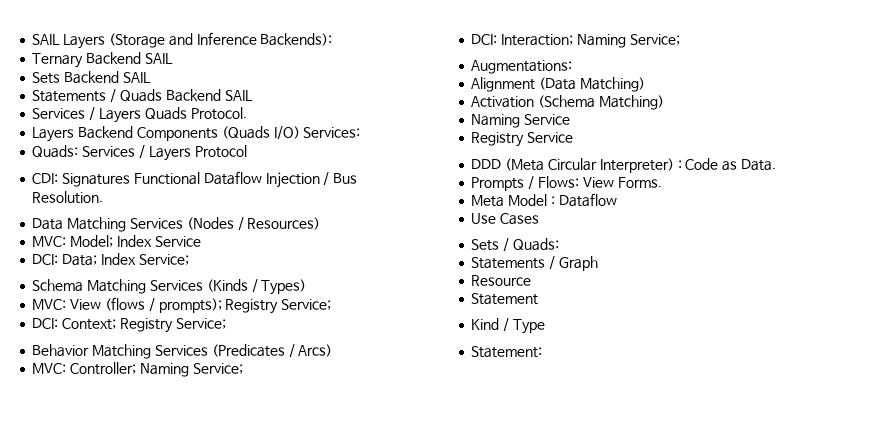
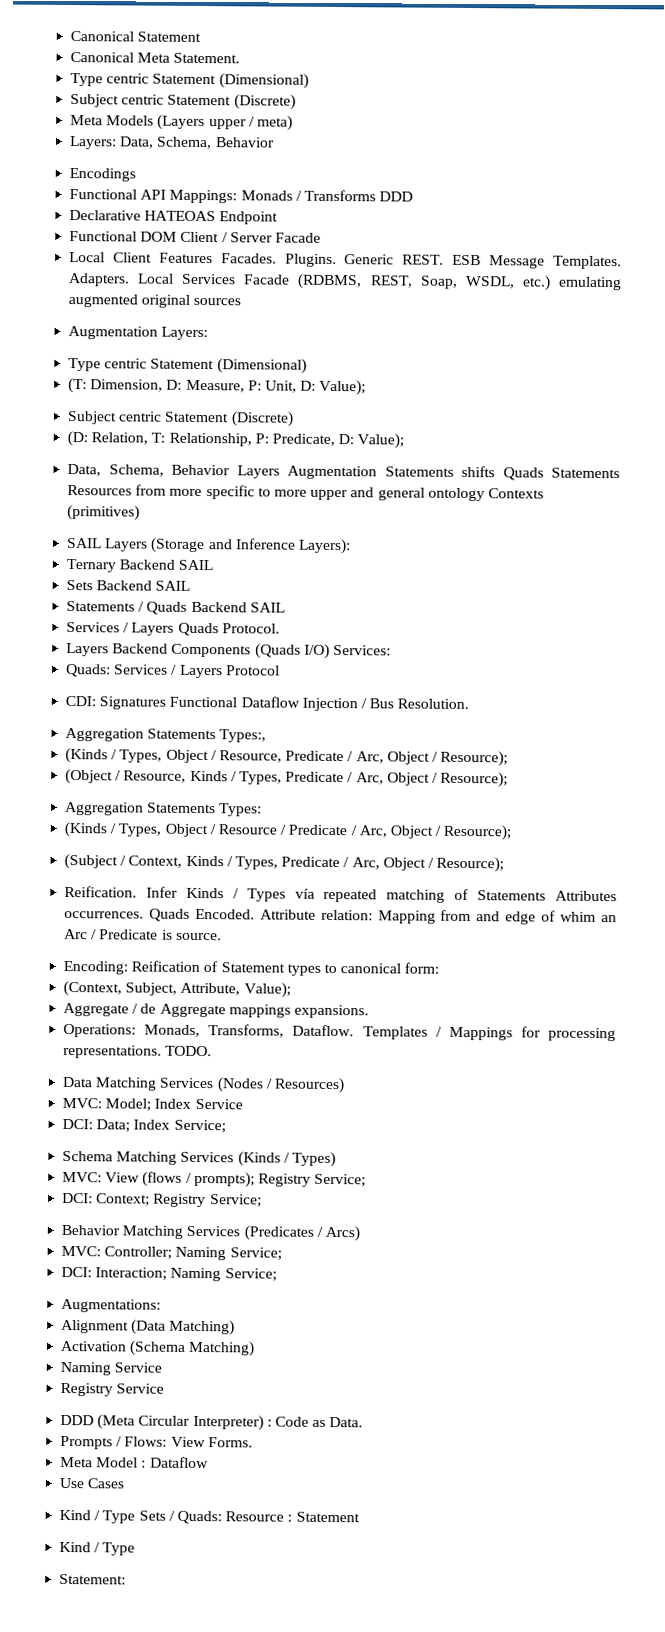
+ Canonical Statement
+ Canonical Meta Statement.
+ Type centric Statement (Dimensional)
+ Subject centric Statement (Discrete)
+ Meta Models (Layers upper / meta)
+ Layers: Data, Schema, Behavior
+ Encodings
+ Functional API Mappings: Monads / Transforms DDD
+ Declarative HATEOAS Endpoint
+ Functional DOM Client / Server Facade
+ Local Client Features Facades. Plugins. Generic REST. ESB Message Templates. Adapters. Local Services Facade (RDBMS, REST, Soap, WSDL, etc.) emulating augmented original sources
+ Augmentation Layers:
+ Type centric Statement (Dimensional)
+ (T: Dimension, D: Measure, P: Unit, D: Value);
+ Subject centric Statement (Discrete)
+ (D: Relation, T: Relationship, P: Predicate, D: Value);
+ Data, Schema, Behavior Layers Augmentation Statements shifts Quads Statements Resources from more specific to more upper and general ontology Contexts (primitives)
- SAIL Layers (Storage and Inference Backends):
+ SAIL Layers (Storage and Inference Layers):
+ Aggregation Statements Types:,
+ (Kinds / Types, Object / Resource, Predicate / Arc, Object / Resource);
+ (Object / Resource, Kinds / Types, Predicate / Arc, Object / Resource);
+ Aggregation Statements Types:
+ (Kinds / Types, Object / Resource / Predicate / Arc, Object / Resource);
+ (Subject / Context, Kinds / Types, Predicate / Arc, Object / Resource);
+ Reification. Infer Kinds / Types vía repeated matching of Statements Attributes occurrences. Quads Encoded. Attribute relation: Mapping from and edge of whim an Arc / Predicate is source.
+ Encoding: Reification of Statement types to canonical form:
+ (Context, Subject, Attribute, Value);
+ Aggregate / de Aggregate mappings expansions.
+ Operations: Monads, Transforms, Dataflow. Templates / Mappings for processing representations. TODO.
- Sets / Quads:
- Statements / Graph
- Resource
- Statement
+ Kind / Type Sets / Quads: Resource : Statement

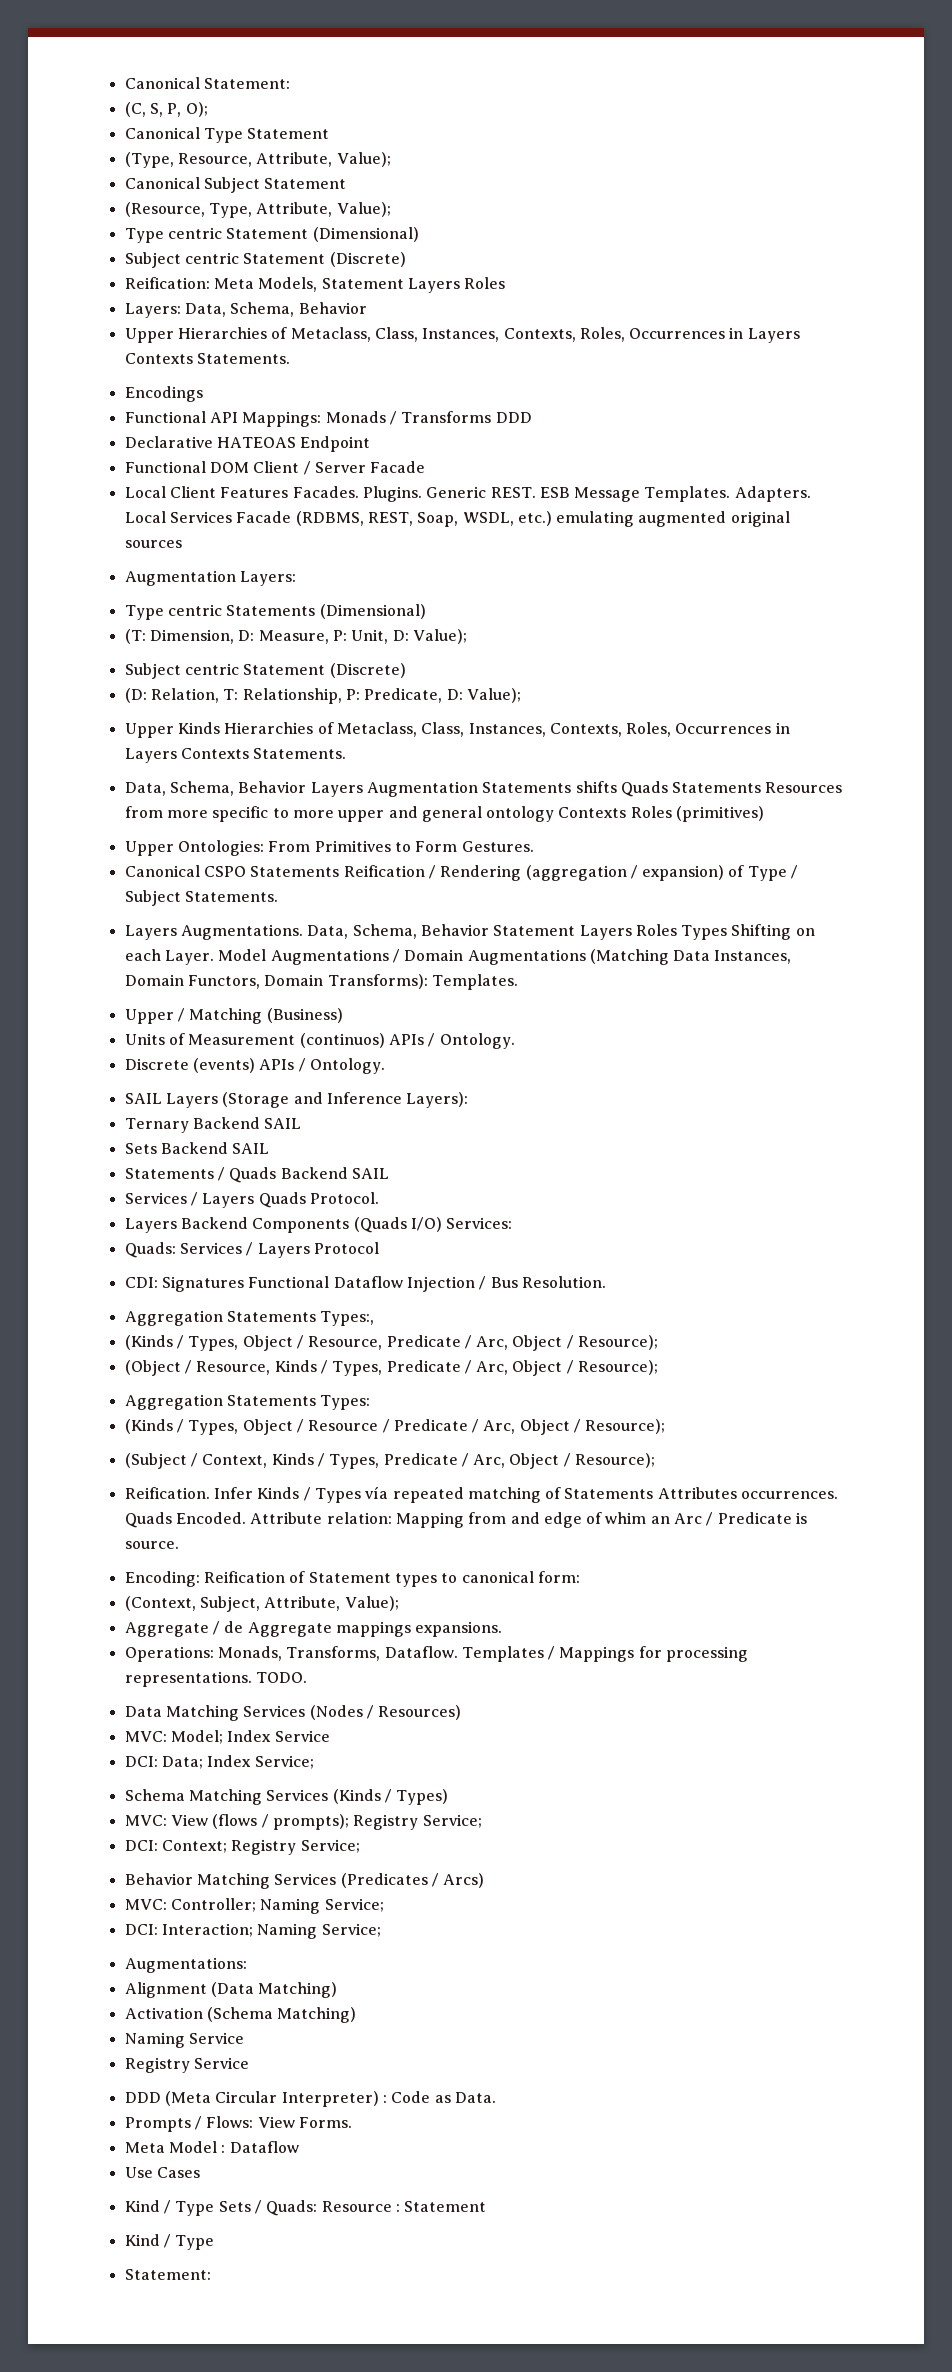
- Canonical Statement
- Canonical Meta Statement.
+ Canonical Statement:
+ (C, S, P, O);
+ Canonical Type Statement
+ (Type, Resource, Attribute, Value);
+ Canonical Subject Statement
+ (Resource, Type, Attribute, Value);
- Meta Models (Layers upper / meta)
+ Reification: Meta Models, Statement Layers Roles
  Layers: Data, Schema, Behavior
+ Upper Hierarchies of Metaclass, Class, Instances, Contexts, Roles, Occurrences in Layers Contexts Statements.
  Augmentation Layers:
- Type centric Statement (Dimensional)
+ Type centric Statements (Dimensional)
+ Upper Kinds Hierarchies of Metaclass, Class, Instances, Contexts, Roles, Occurrences in Layers Contexts Statements.
- Data, Schema, Behavior Layers Augmentation Statements shifts Quads Statements Resources from more specific to more upper and general ontology Contexts (primitives)
+ Data, Schema, Behavior Layers Augmentation Statements shifts Quads Statements Resources from more specific to more upper and general ontology Contexts Roles (primitives)
+ Upper Ontologies: From Primitives to Form Gestures.
+ Canonical CSPO Statements Reification / Rendering (aggregation / expansion) of Type / Subject Statements.
+ Layers Augmentations. Data, Schema, Behavior Statement Layers Roles Types Shifting on each Layer. Model Augmentations / Domain Augmentations (Matching Data Instances, Domain Functors, Domain Transforms): Templates.
+ Upper / Matching (Business)
+ Units of Measurement (continuos) APIs / Ontology.
+ Discrete (events) APIs / Ontology.

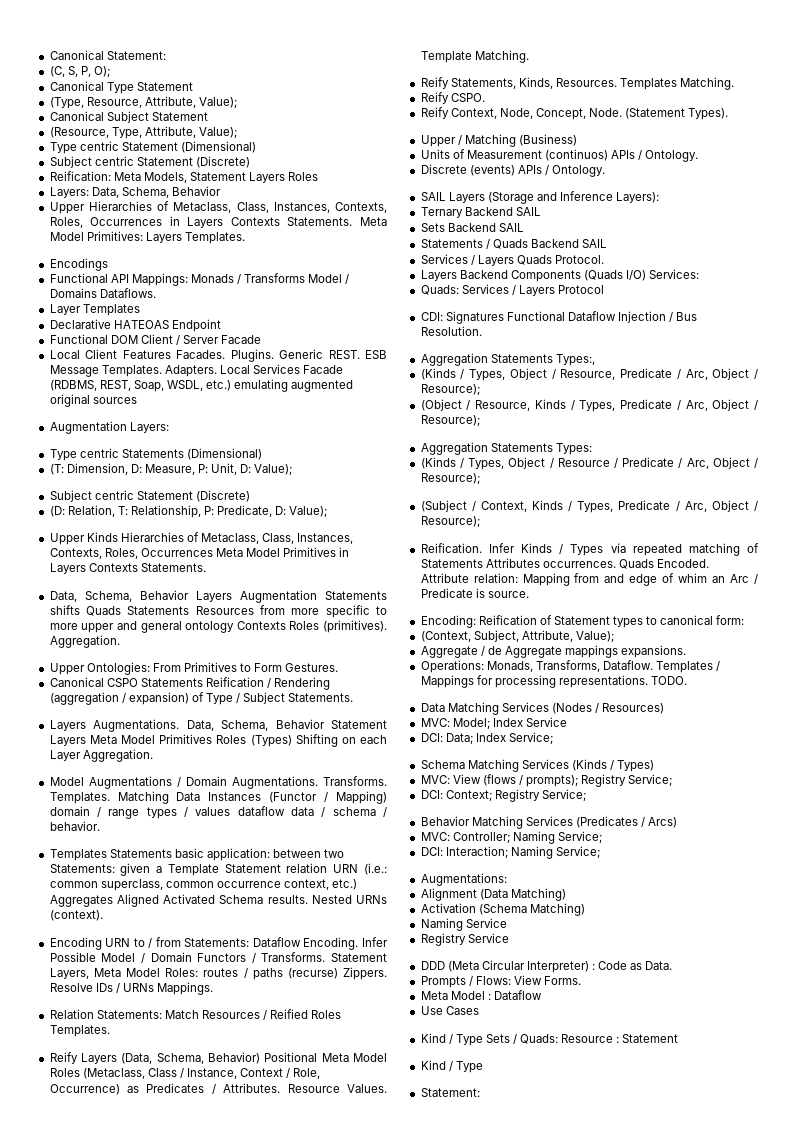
+ Meta Model Primitives: Layers Templates.
- Functional API Mappings: Monads / Transforms DDD
+ Functional API Mappings: Monads / Transforms Model / Domains Dataflows.
+ Layer Templates
- Upper Kinds Hierarchies of Metaclass, Class, Instances, Contexts, Roles, Occurrences in Layers Contexts Statements.
+ Upper Kinds Hierarchies of Metaclass, Class, Instances, Contexts, Roles, Occurrences Meta Model Primitives in Layers Contexts Statements.
- Data, Schema, Behavior Layers Augmentation Statements shifts Quads Statements Resources from more specific to more upper and general ontology Contexts Roles (primitives)
+ Data, Schema, Behavior Layers Augmentation Statements shifts Quads Statements Resources from more specific to more upper and general ontology Contexts Roles (primitives). Aggregation.
- Data, Schema, Behavior Statement Layers Roles Types Shifting on each Layer. Model Augmentations / Domain Augmentations (Matching Data Instances, Domain Functors, Domain Transforms): Templates.
+ Data, Schema, Behavior Statement Layers Meta Model Primitives Roles (Types) Shifting on each Layer Aggregation.
+ Model Augmentations / Domain Augmentations. Transforms. Templates. Matching Data Instances (Functor / Mapping) domain / range types / values dataflow data / schema / behavior.
+ Templates Statements basic application: between two Statements: given a Template Statement relation URN (i.e.: common superclass, common occurrence context, etc.) Aggregates Aligned Activated Schema results. Nested URNs (context).
+ Encoding URN to / from Statements: Dataflow Encoding. Infer Possible Model / Domain Functors / Transforms. Statement Layers, Meta Model Roles: routes / paths (recurse) Zippers. Resolve IDs / URNs Mappings.
+ Relation Statements: Match Resources / Reified Roles Templates.
+ Reify Layers (Data, Schema, Behavior) Positional Meta Model Roles (Metaclass, Class / Instance, Context / Role, Occurrence) as Predicates / Attributes. Resource Values. Template Matching.
+ Reify Statements, Kinds, Resources. Templates Matching.
+ Reify CSPO.
+ Reify Context, Node, Concept, Node. (Statement Types).

